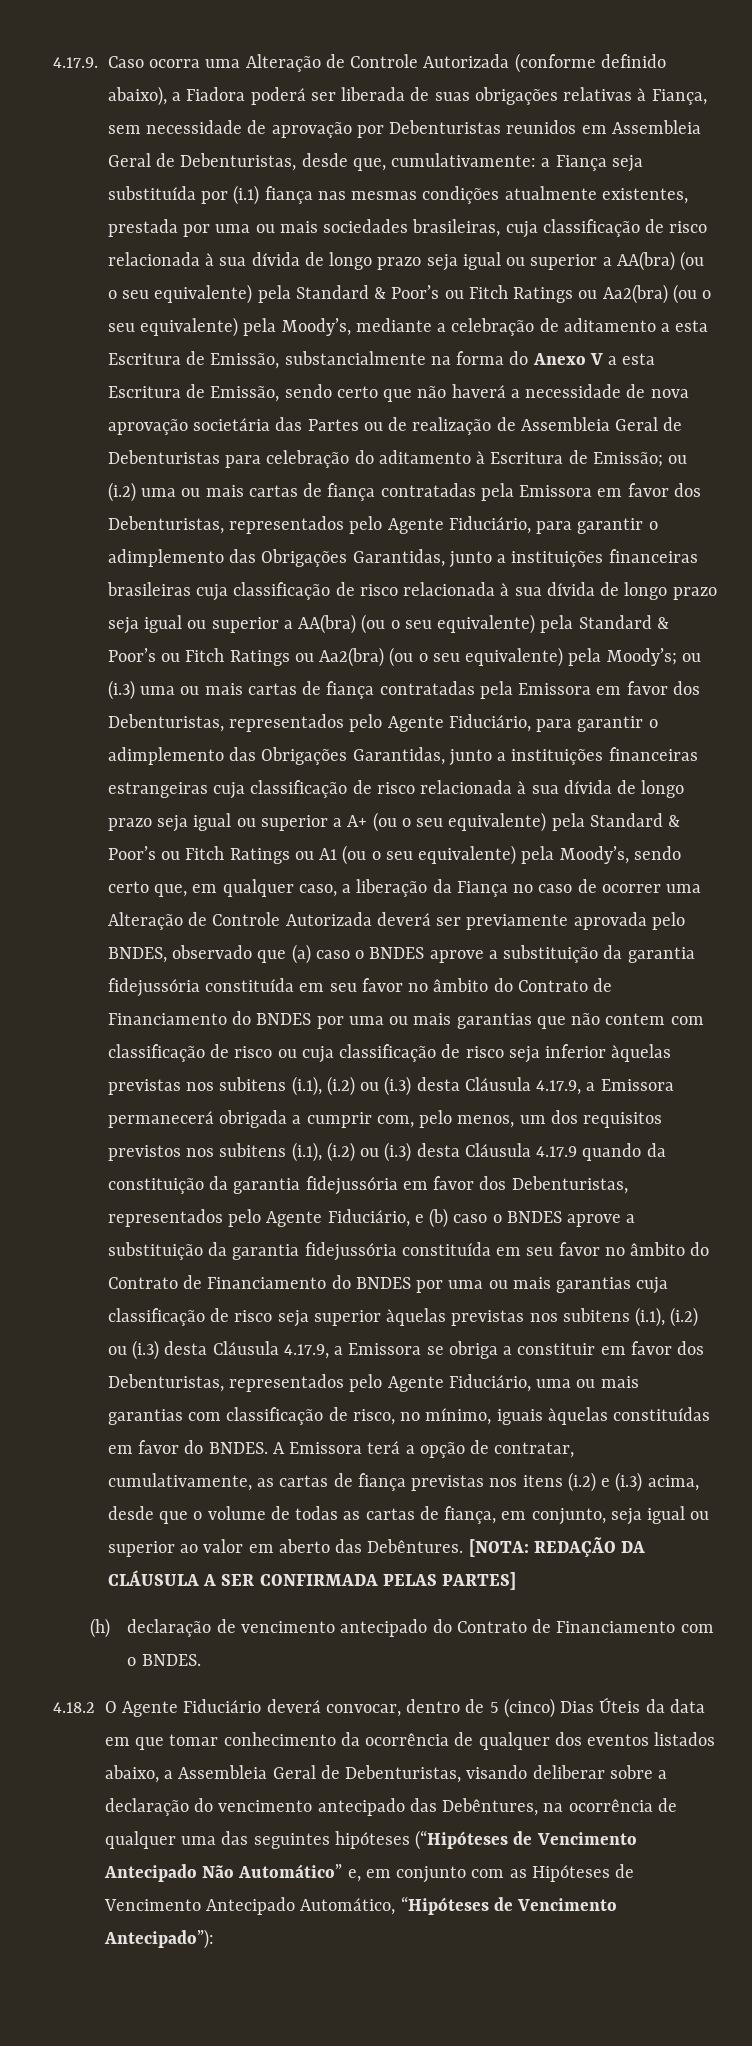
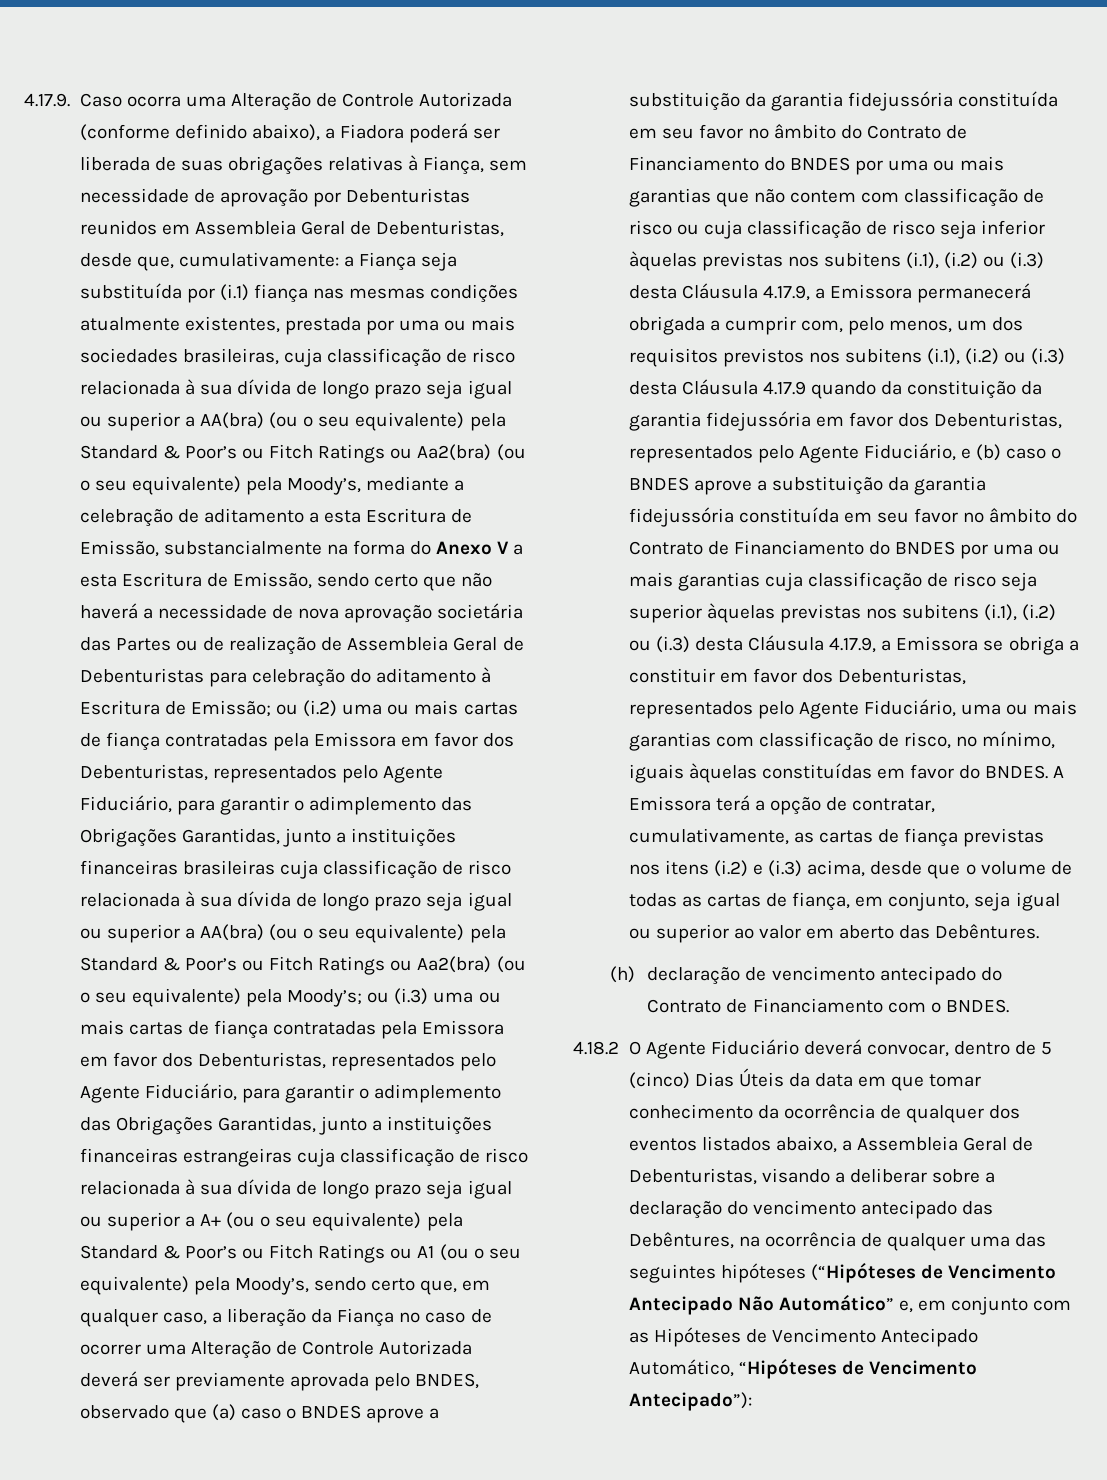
- [NOTA: REDAÇÃO DA CLÁUSULA A SER CONFIRMADA PELAS PARTES]
- 4.18.2 O Agente Fiduciário deverá convocar, dentro de 5 (cinco) Dias Úteis da data em que tomar conhecimento da ocorrência de qualquer dos eventos listados abaixo, a Assembleia Geral de Debenturistas, visando deliberar sobre a declaração do vencimento antecipado das Debêntures, na ocorrência de qualquer uma das seguintes hipóteses (“Hipóteses de Vencimento Antecipado Não Automático” e, em conjunto com as Hipóteses de Vencimento Antecipado Automático, “Hipóteses de Vencimento Antecipado”):
+ 4.18.2 O Agente Fiduciário deverá convocar, dentro de 5 (cinco) Dias Úteis da data em que tomar conhecimento da ocorrência de qualquer dos eventos listados abaixo, a Assembleia Geral de Debenturistas, visando a deliberar sobre a declaração do vencimento antecipado das Debêntures, na ocorrência de qualquer uma das seguintes hipóteses (“Hipóteses de Vencimento Antecipado Não Automático” e, em conjunto com as Hipóteses de Vencimento Antecipado Automático, “Hipóteses de Vencimento Antecipado”):

